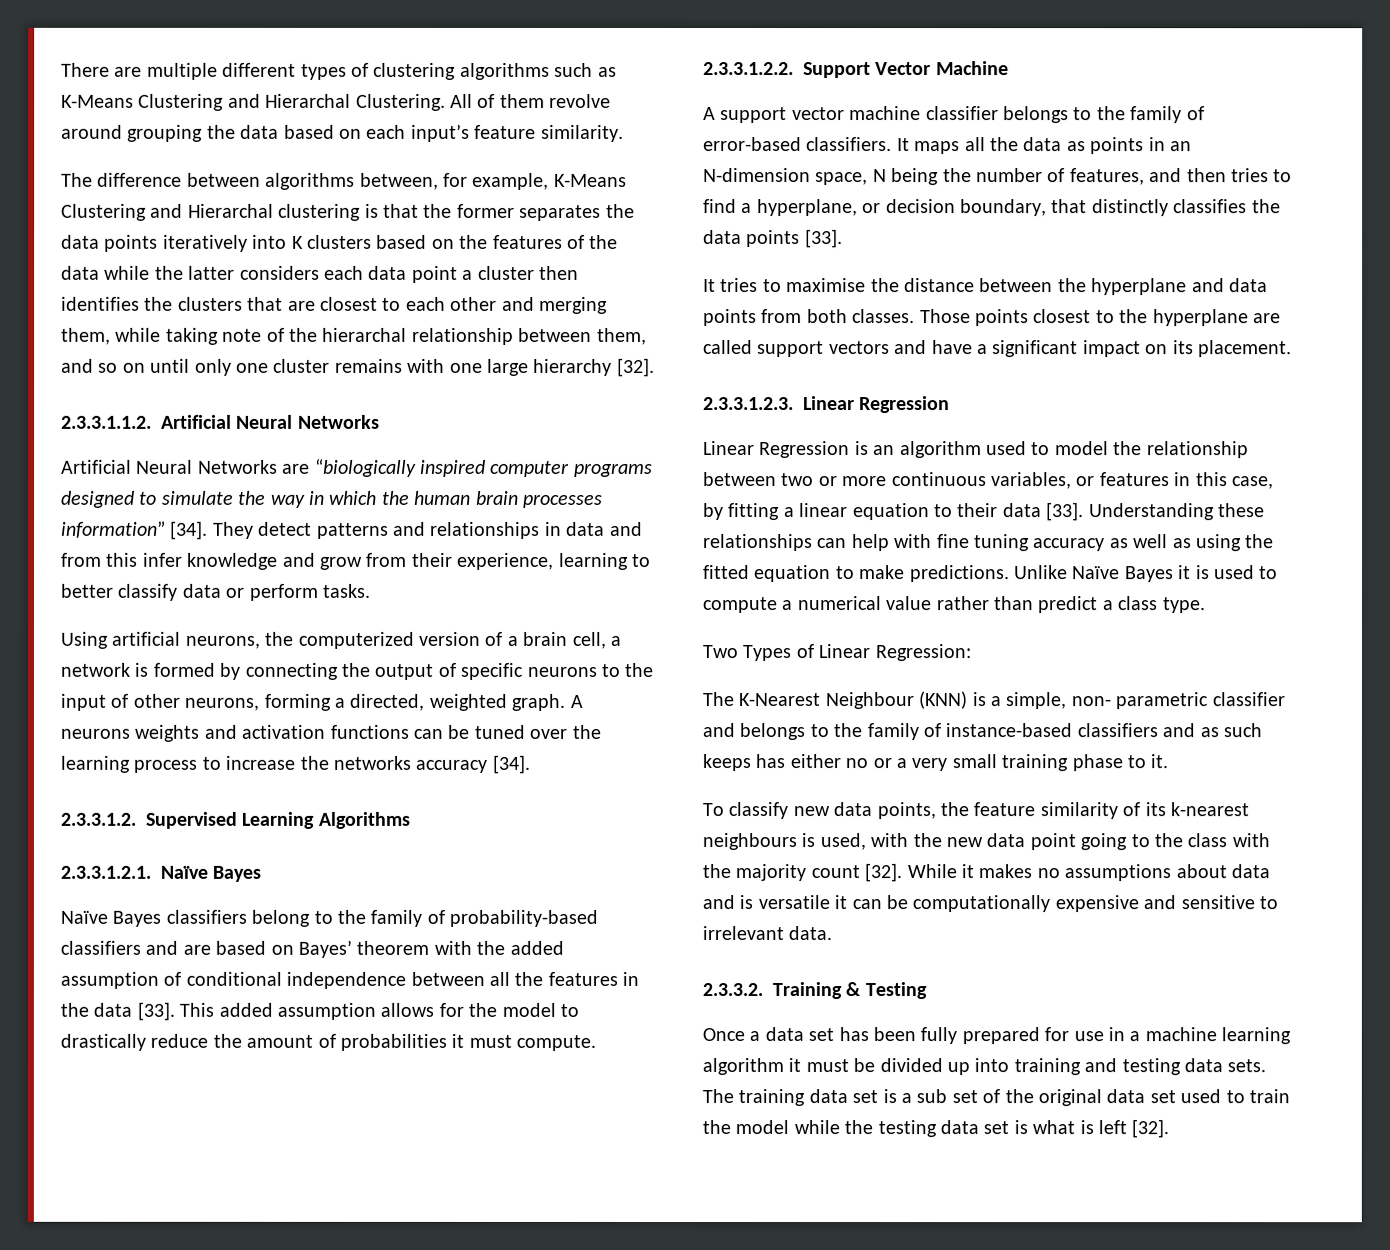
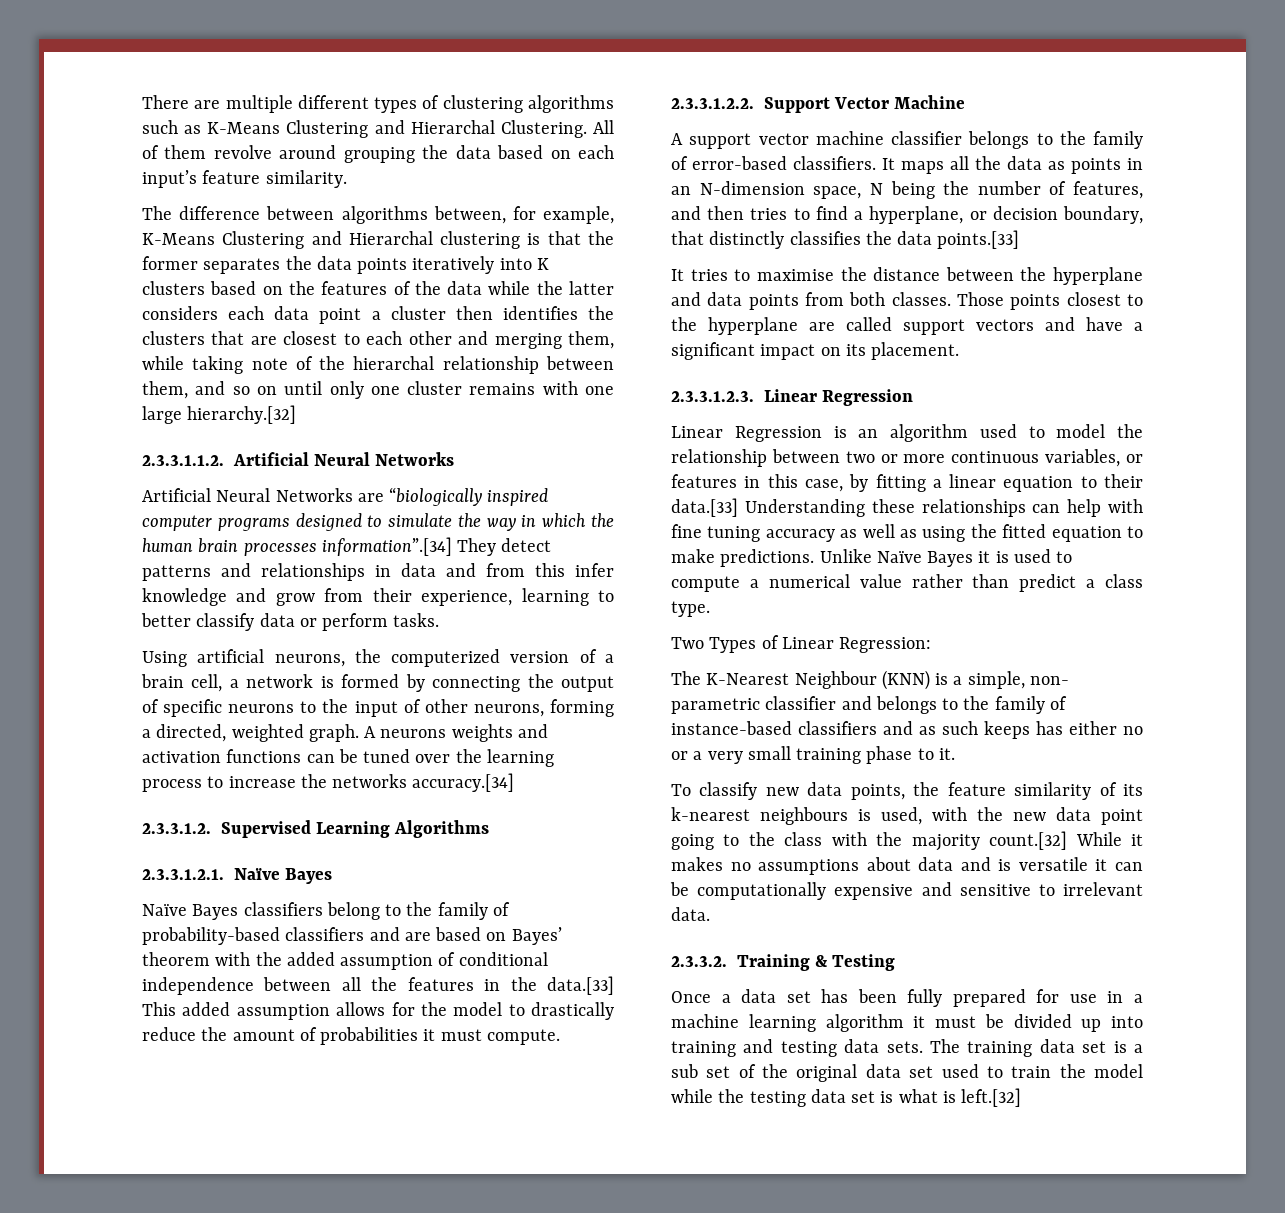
- The difference between algorithms between, for example, K-Means Clustering and Hierarchal clustering is that the former separates the data points iteratively into K clusters based on the features of the data while the latter considers each data point a cluster then identifies the clusters that are closest to each other and merging them, while taking note of the hierarchal relationship between them, and so on until only one cluster remains with one large hierarchy [32].
+ The difference between algorithms between, for example, K-Means Clustering and Hierarchal clustering is that the former separates the data points iteratively into K clusters based on the features of the data while the latter considers each data point a cluster then identifies the clusters that are closest to each other and merging them, while taking note of the hierarchal relationship between them, and so on until only one cluster remains with one large hierarchy.[32]
- Artificial Neural Networks are “biologically inspired computer programs designed to simulate the way in which the human brain processes information” [34]. They detect patterns and relationships in data and from this infer knowledge and grow from their experience, learning to better classify data or perform tasks.
+ Artificial Neural Networks are “biologically inspired computer programs designed to simulate the way in which the human brain processes information”.[34] They detect patterns and relationships in data and from this infer knowledge and grow from their experience, learning to better classify data or perform tasks.
- A neurons weights and activation functions can be tuned over the learning process to increase the networks accuracy [34].
+ A neurons weights and activation functions can be tuned over the learning process to increase the networks accuracy.[34]
- Naïve Bayes classifiers belong to the family of probability-based classifiers and are based on Bayes’ theorem with the added assumption of conditional independence between all the features in the data [33]. This added assumption allows for the model to drastically reduce the amount of probabilities it must compute.
+ Naïve Bayes classifiers belong to the family of probability-based classifiers and are based on Bayes’ theorem with the added assumption of conditional independence between all the features in the data.[33] This added assumption allows for the model to drastically reduce the amount of probabilities it must compute.
- It maps all the data as points in an N-dimension space, N being the number of features, and then tries to find a hyperplane, or decision boundary, that distinctly classifies the data points [33].
+ It maps all the data as points in an N-dimension space, N being the number of features, and then tries to find a hyperplane, or decision boundary, that distinctly classifies the data points.[33]
- Linear Regression is an algorithm used to model the relationship between two or more continuous variables, or features in this case, by fitting a linear equation to their data [33]. Understanding these relationships can help with fine tuning accuracy as well as using the fitted equation to make predictions.
+ Linear Regression is an algorithm used to model the relationship between two or more continuous variables, or features in this case, by fitting a linear equation to their data.[33] Understanding these relationships can help with fine tuning accuracy as well as using the fitted equation to make predictions.
- To classify new data points, the feature similarity of its k-nearest neighbours is used, with the new data point going to the class with the majority count [32]. While it makes no assumptions about data and is versatile it can be computationally expensive and sensitive to irrelevant data.
+ To classify new data points, the feature similarity of its k-nearest neighbours is used, with the new data point going to the class with the majority count.[32] While it makes no assumptions about data and is versatile it can be computationally expensive and sensitive to irrelevant data.
- The training data set is a sub set of the original data set used to train the model while the testing data set is what is left [32].
+ The training data set is a sub set of the original data set used to train the model while the testing data set is what is left.[32]

